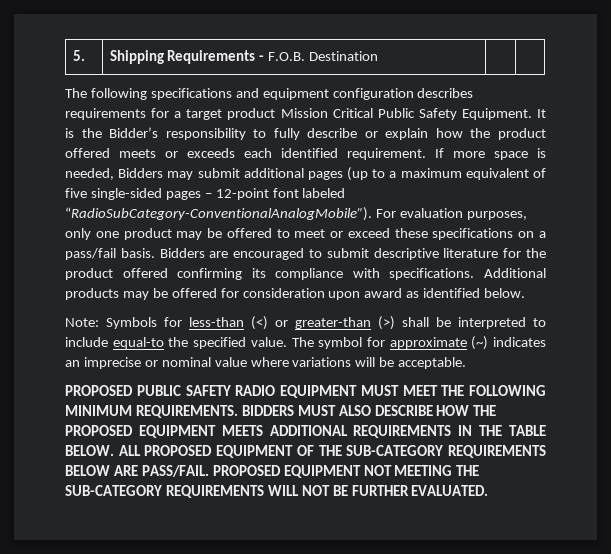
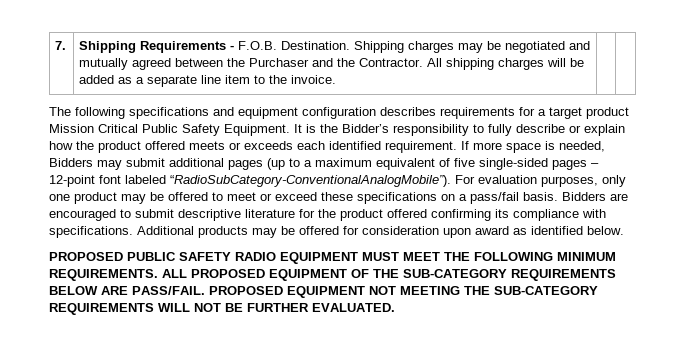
- 5. | Shipping Requirements - F.O.B. Destination | |
+ 7. | Shipping Requirements - F.O.B. Destination. Shipping charges may be negotiated and mutually agreed between the Purchaser and the Contractor. All shipping charges will be added as a separate line item to the invoice. | |
- Note: Symbols for less-than (<) or greater-than (>) shall be interpreted to include equal-to the specified value. The symbol for approximate (~) indicates an imprecise or nominal value where variations will be acceptable.
- BIDDERS MUST ALSO DESCRIBE HOW THE PROPOSED EQUIPMENT MEETS ADDITIONAL REQUIREMENTS IN THE TABLE BELOW.

